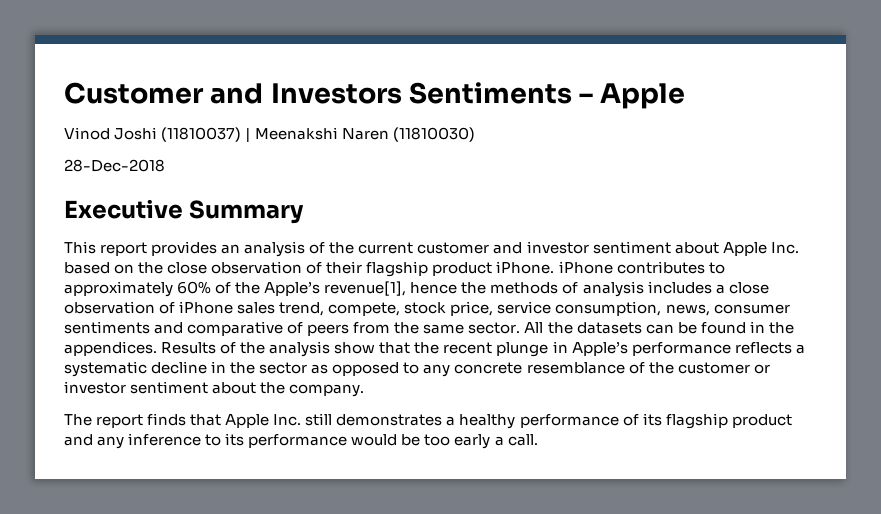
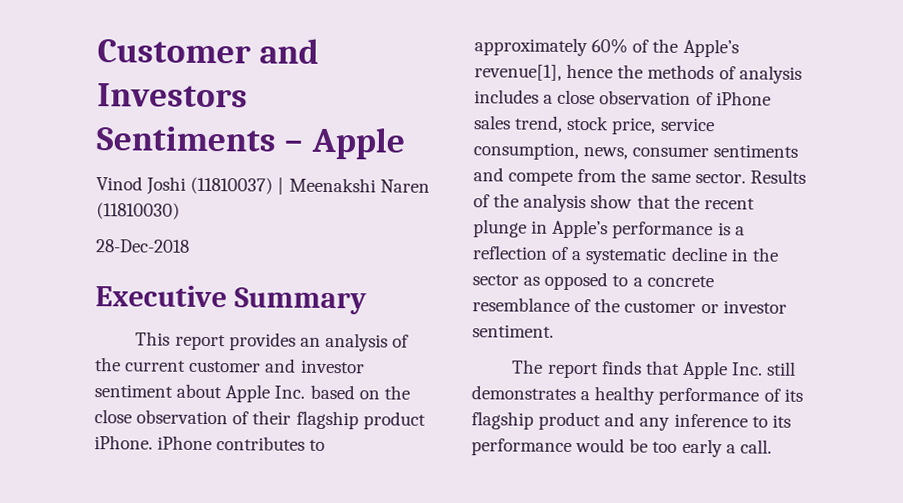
- This report provides an analysis of the current customer and investor sentiment about Apple Inc. based on the close observation of their flagship product iPhone. iPhone contributes to approximately 60% of the Apple’s revenue[1], hence the methods of analysis includes a close observation of iPhone sales trend, compete, stock price, service consumption, news, consumer sentiments and comparative of peers from the same sector.
+ This report provides an analysis of the current customer and investor sentiment about Apple Inc. based on the close observation of their flagship product iPhone. iPhone contributes to approximately 60% of the Apple’s revenue[1], hence the methods of analysis includes a close observation of iPhone sales trend, stock price, service consumption, news, consumer sentiments and compete from the same sector.
- All the datasets can be found in the appendices.
- Results of the analysis show that the recent plunge in Apple’s performance reflects a systematic decline in the sector as opposed to any concrete resemblance of the customer or investor sentiment about the company.
+ Results of the analysis show that the recent plunge in Apple’s performance is a reflection of a systematic decline in the sector as opposed to a concrete resemblance of the customer or investor sentiment.

